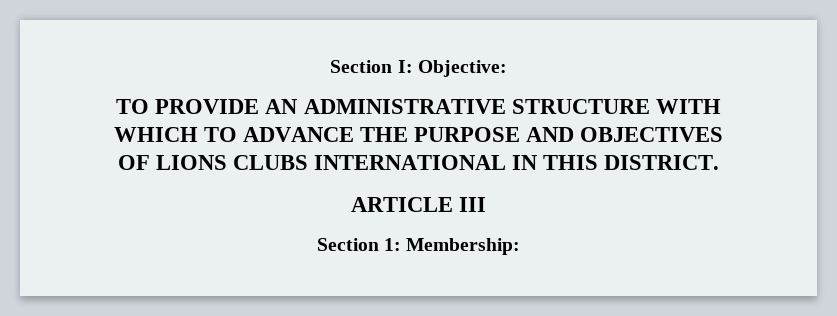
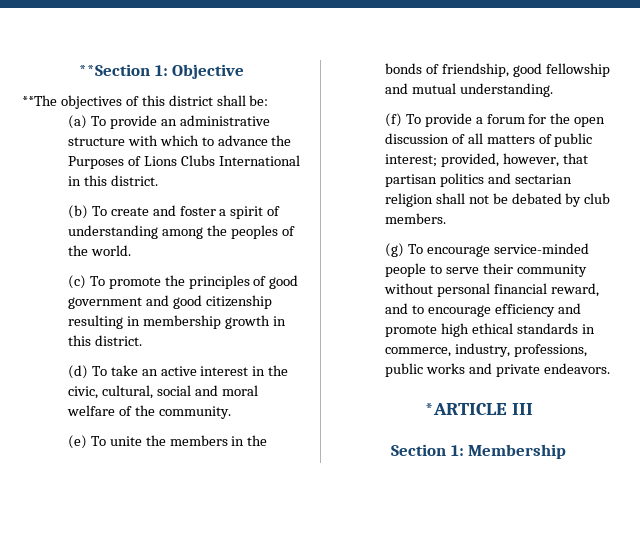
- Section I: Objective:
- TO PROVIDE AN ADMINISTRATIVE STRUCTURE WITH WHICH TO ADVANCE THE PURPOSE AND OBJECTIVES OF LIONS CLUBS INTERNATIONAL IN THIS DISTRICT.
- ARTICLE III
+ **Section 1: Objective
+ **The objectives of this district shall be:
+ (a) To provide an administrative structure with which to advance the Purposes of Lions Clubs International in this district.
+ (b) To create and foster a spirit of understanding among the peoples of the world.
+ (c) To promote the principles of good government and good citizenship resulting in membership growth in this district.
+ (d) To take an active interest in the civic, cultural, social and moral welfare of the community.
+ (e) To unite the members in the bonds of friendship, good fellowship and mutual understanding.
+ (f) To provide a forum for the open discussion of all matters of public interest; provided, however, that partisan politics and sectarian religion shall not be debated by club members.
+ (g) To encourage service-minded people to serve their community without personal financial reward, and to encourage efficiency and promote high ethical standards in commerce, industry, professions, public works and private endeavors.
+ *ARTICLE III
- Section 1: Membership:
+ Section 1: Membership

